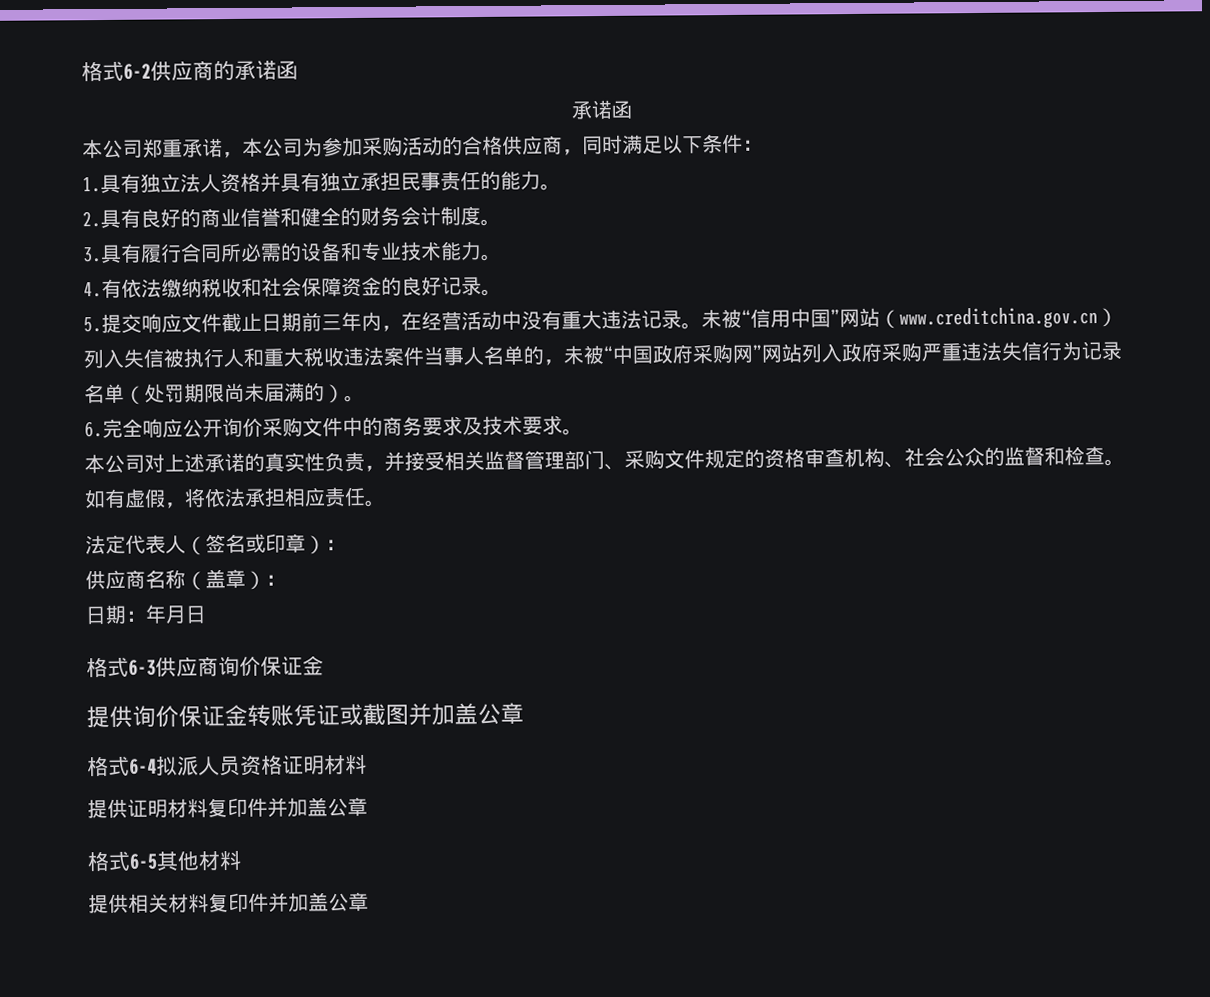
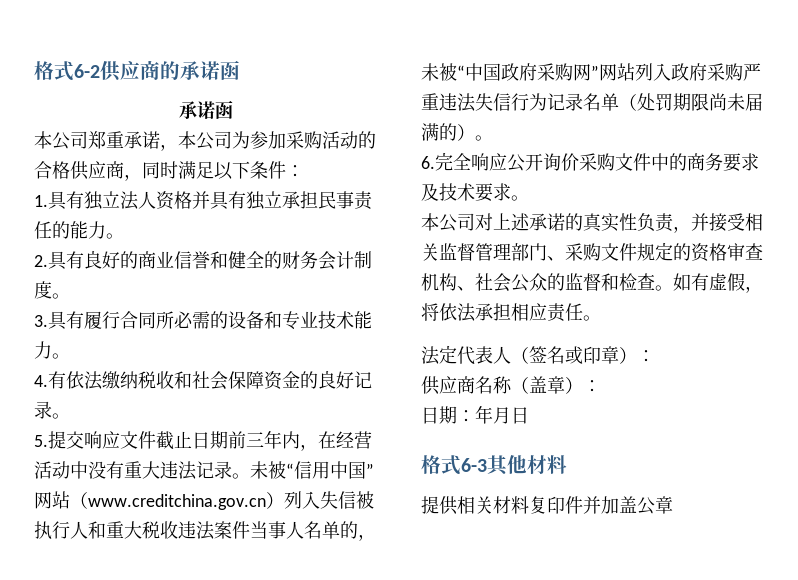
- 格式6-3供应商询价保证金
- 提供询价保证金转账凭证或截图并加盖公章
- 格式6-4拟派人员资格证明材料
- 提供证明材料复印件并加盖公章
- 格式6-5其他材料
+ 格式6-3其他材料

